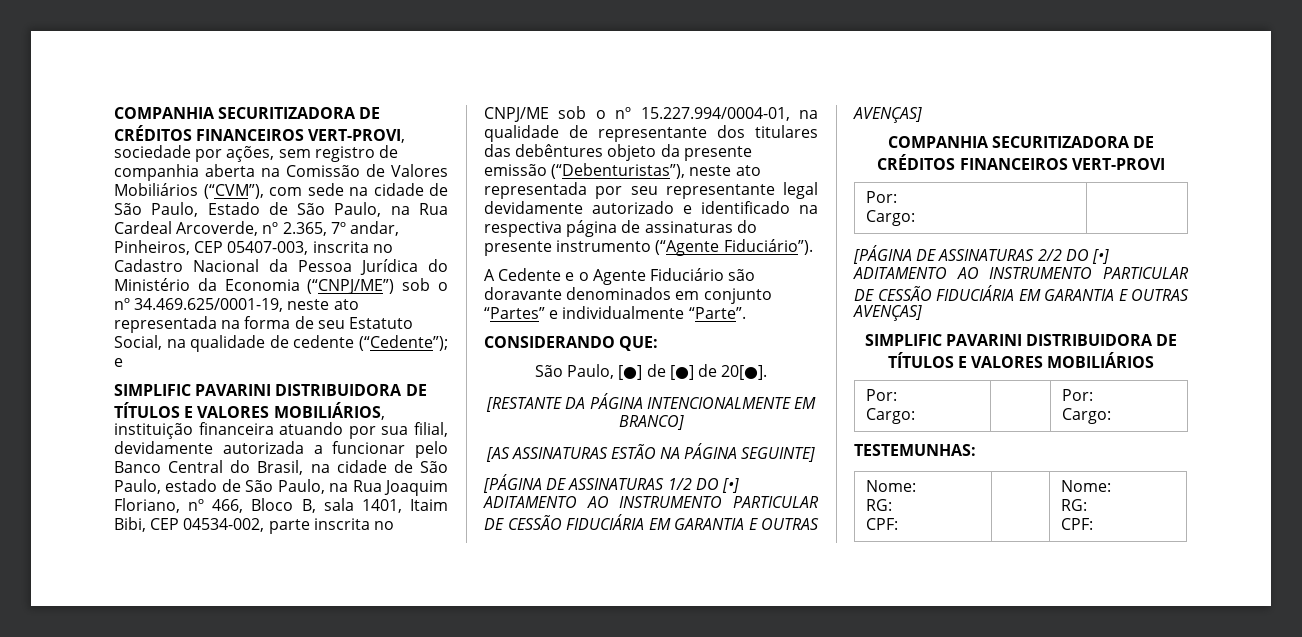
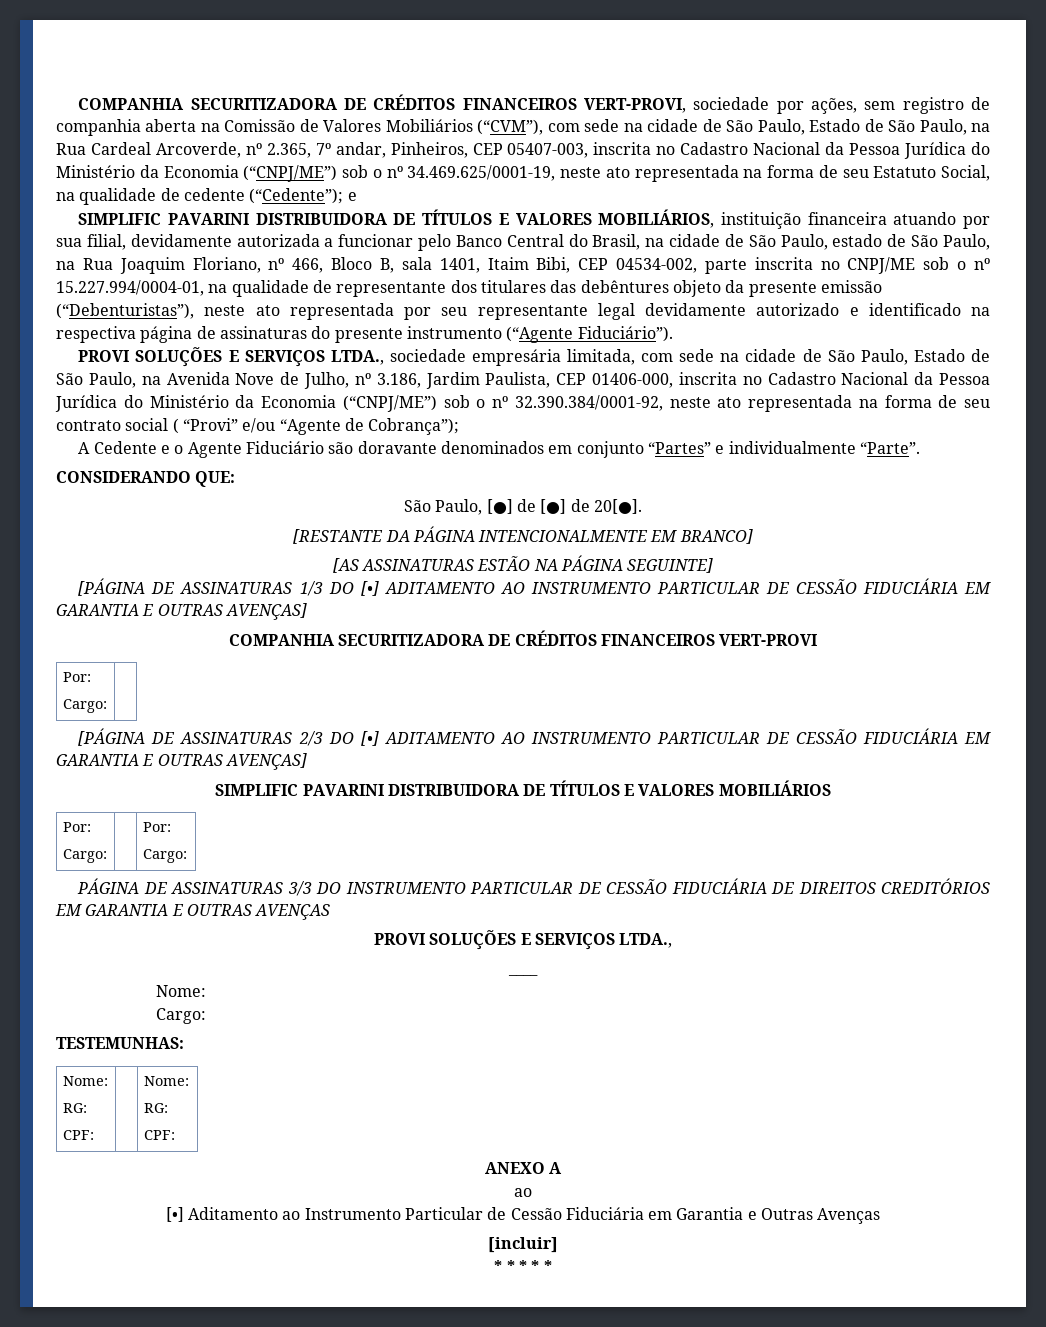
+ PROVI SOLUÇÕES E SERVIÇOS LTDA., sociedade empresária limitada, com sede na cidade de São Paulo, Estado de São Paulo, na Avenida Nove de Julho, nº 3.186, Jardim Paulista, CEP 01406-000, inscrita no Cadastro Nacional da Pessoa Jurídica do Ministério da Economia (“CNPJ/ME”) sob o nº 32.390.384/0001-92, neste ato representada na forma de seu contrato social ( “Provi” e/ou “Agente de Cobrança”);
- [PÁGINA DE ASSINATURAS 1/2 DO [•] ADITAMENTO AO INSTRUMENTO PARTICULAR DE CESSÃO FIDUCIÁRIA EM GARANTIA E OUTRAS AVENÇAS]
+ [PÁGINA DE ASSINATURAS 1/3 DO [•] ADITAMENTO AO INSTRUMENTO PARTICULAR DE CESSÃO FIDUCIÁRIA EM GARANTIA E OUTRAS AVENÇAS]
- [PÁGINA DE ASSINATURAS 2/2 DO [•] ADITAMENTO AO INSTRUMENTO PARTICULAR DE CESSÃO FIDUCIÁRIA EM GARANTIA E OUTRAS AVENÇAS]
+ [PÁGINA DE ASSINATURAS 2/3 DO [•] ADITAMENTO AO INSTRUMENTO PARTICULAR DE CESSÃO FIDUCIÁRIA EM GARANTIA E OUTRAS AVENÇAS]
+ PÁGINA DE ASSINATURAS 3/3 DO INSTRUMENTO PARTICULAR DE CESSÃO FIDUCIÁRIA DE DIREITOS CREDITÓRIOS EM GARANTIA E OUTRAS AVENÇAS
+ PROVI SOLUÇÕES E SERVIÇOS LTDA.,
+ ____
+ Nome:
+ Cargo:
+ ANEXO A
+ ao
+ [•] Aditamento ao Instrumento Particular de Cessão Fiduciária em Garantia e Outras Avenças
+ [incluir]
+ * * * * *

